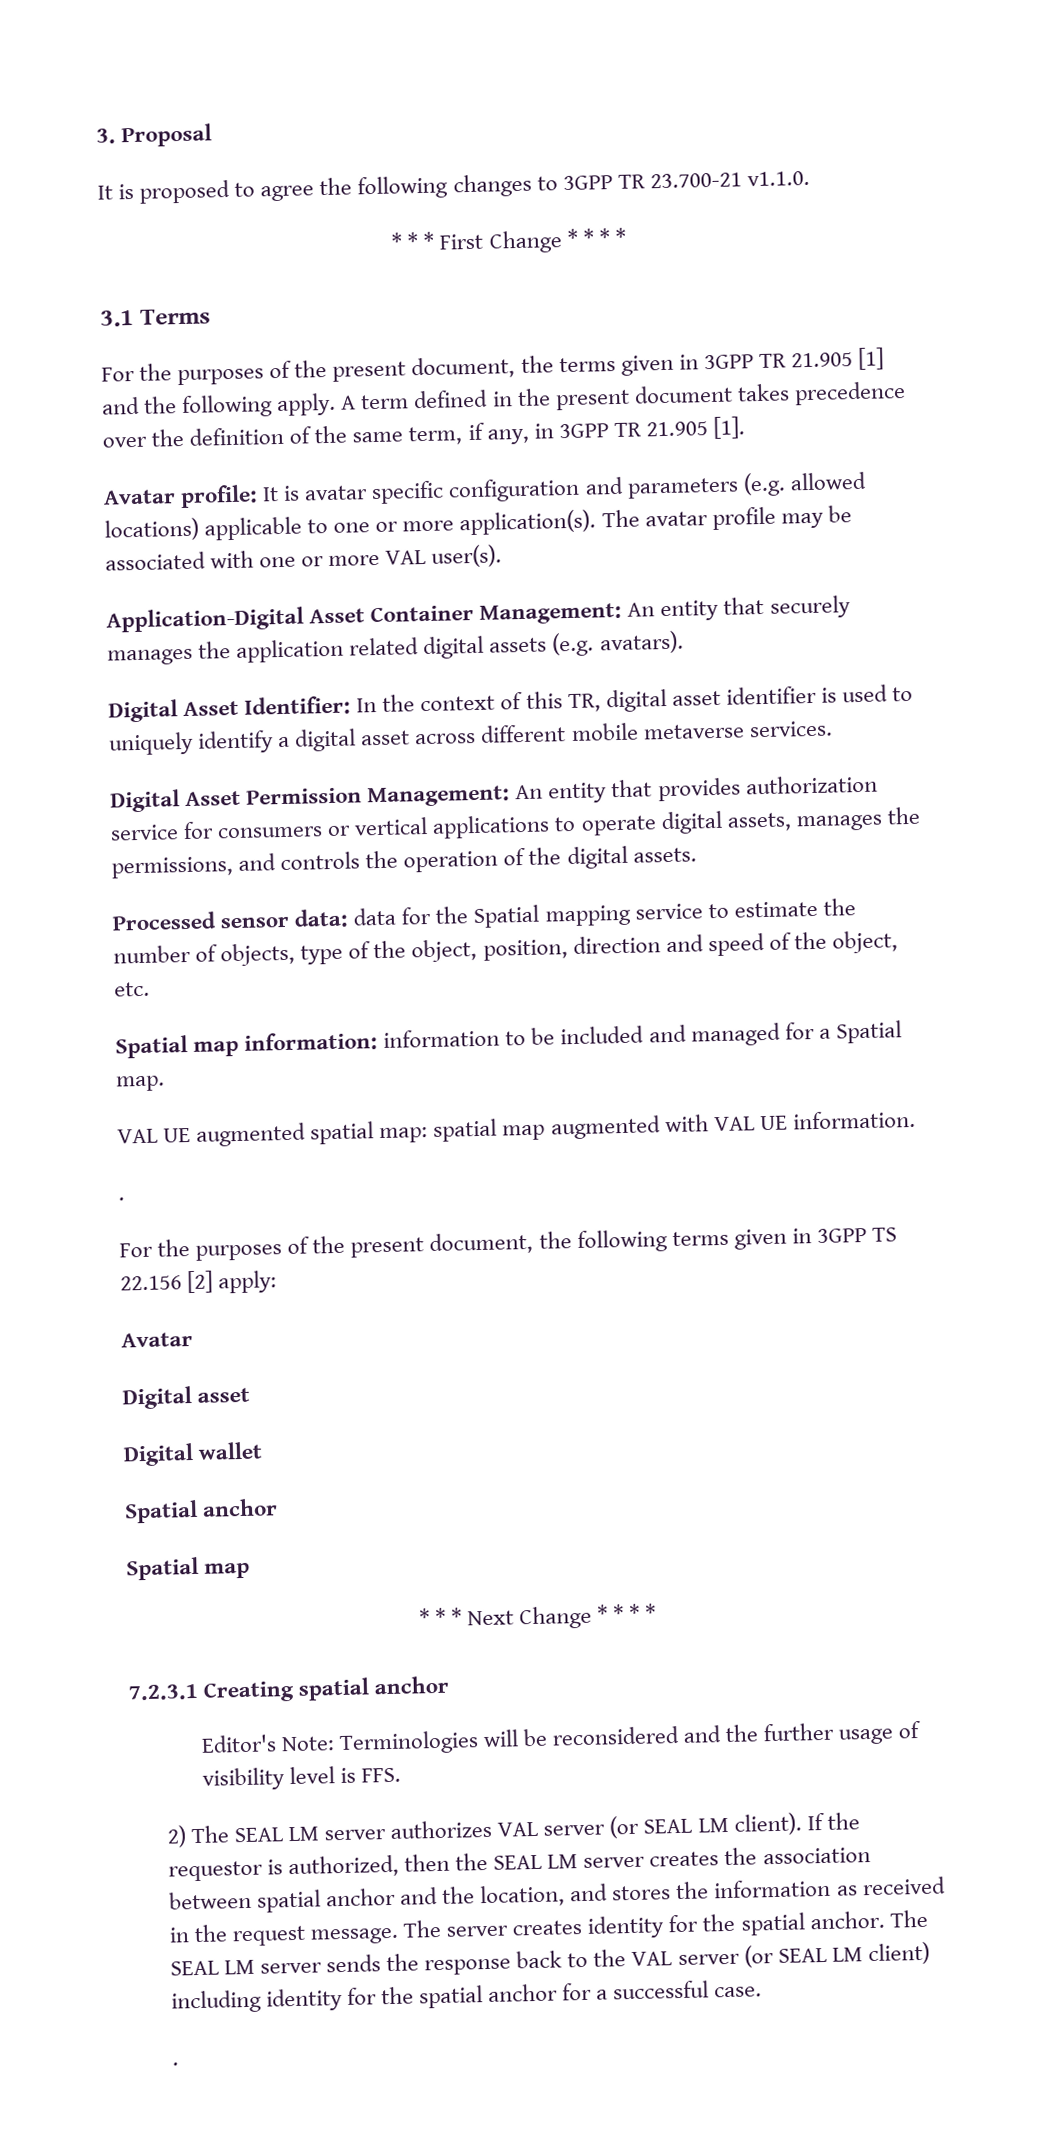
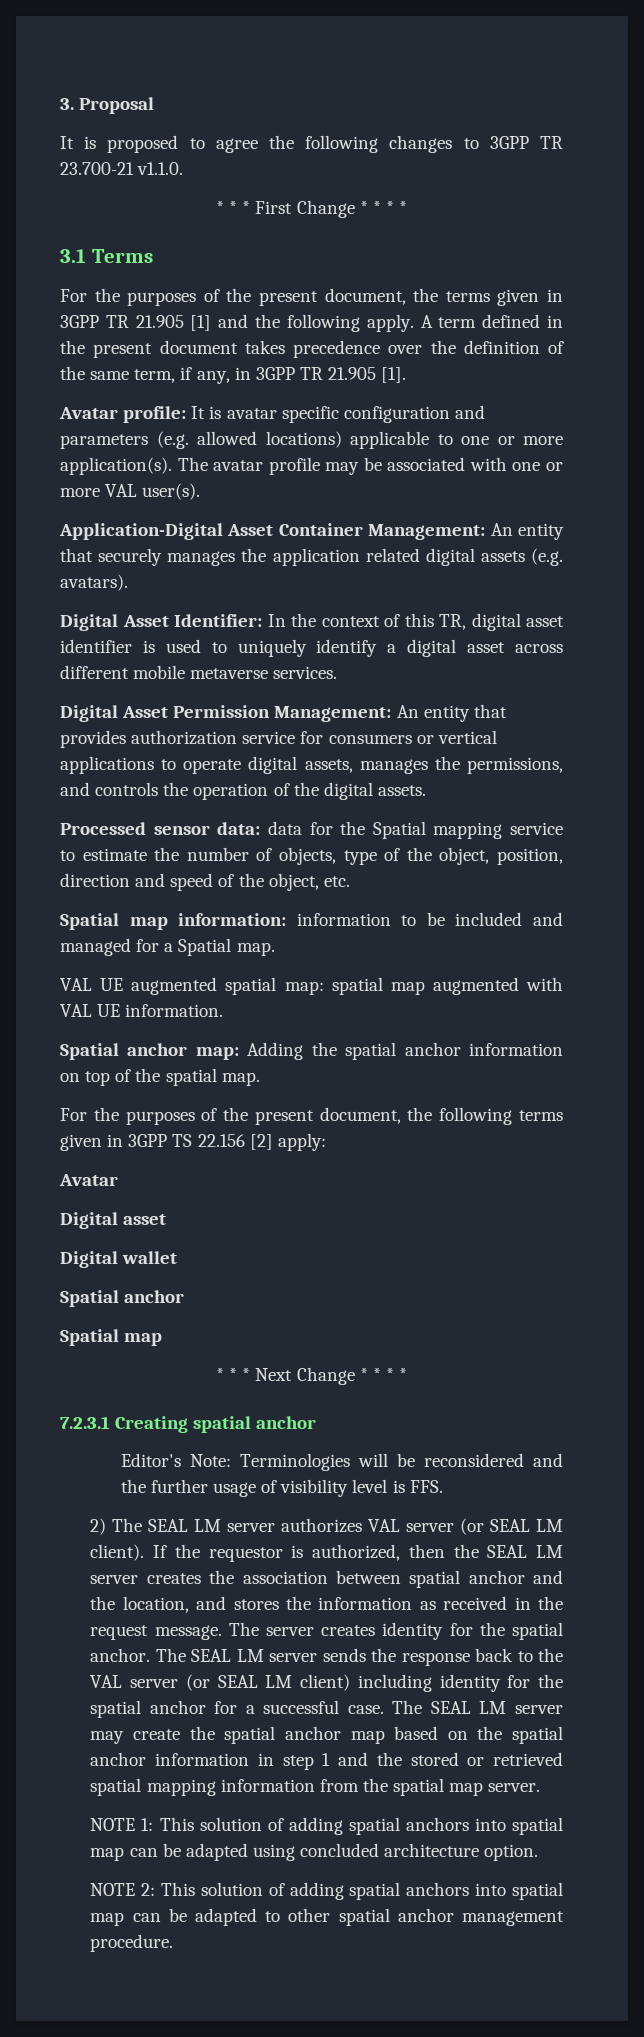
  VAL UE augmented spatial map: spatial map augmented with VAL UE information.
- .
+ Spatial anchor map: Adding the spatial anchor information on top of the spatial map.
- The SEAL LM server sends the response back to the VAL server (or SEAL LM client) including identity for the spatial anchor for a successful case.
- .
+ The SEAL LM server sends the response back to the VAL server (or SEAL LM client) including identity for the spatial anchor for a successful case. The SEAL LM server may create the spatial anchor map based on the spatial anchor information in step 1 and the stored or retrieved spatial mapping information from the spatial map server.
+ NOTE 1: This solution of adding spatial anchors into spatial map can be adapted using concluded architecture option.
+ NOTE 2: This solution of adding spatial anchors into spatial map can be adapted to other spatial anchor management procedure.

